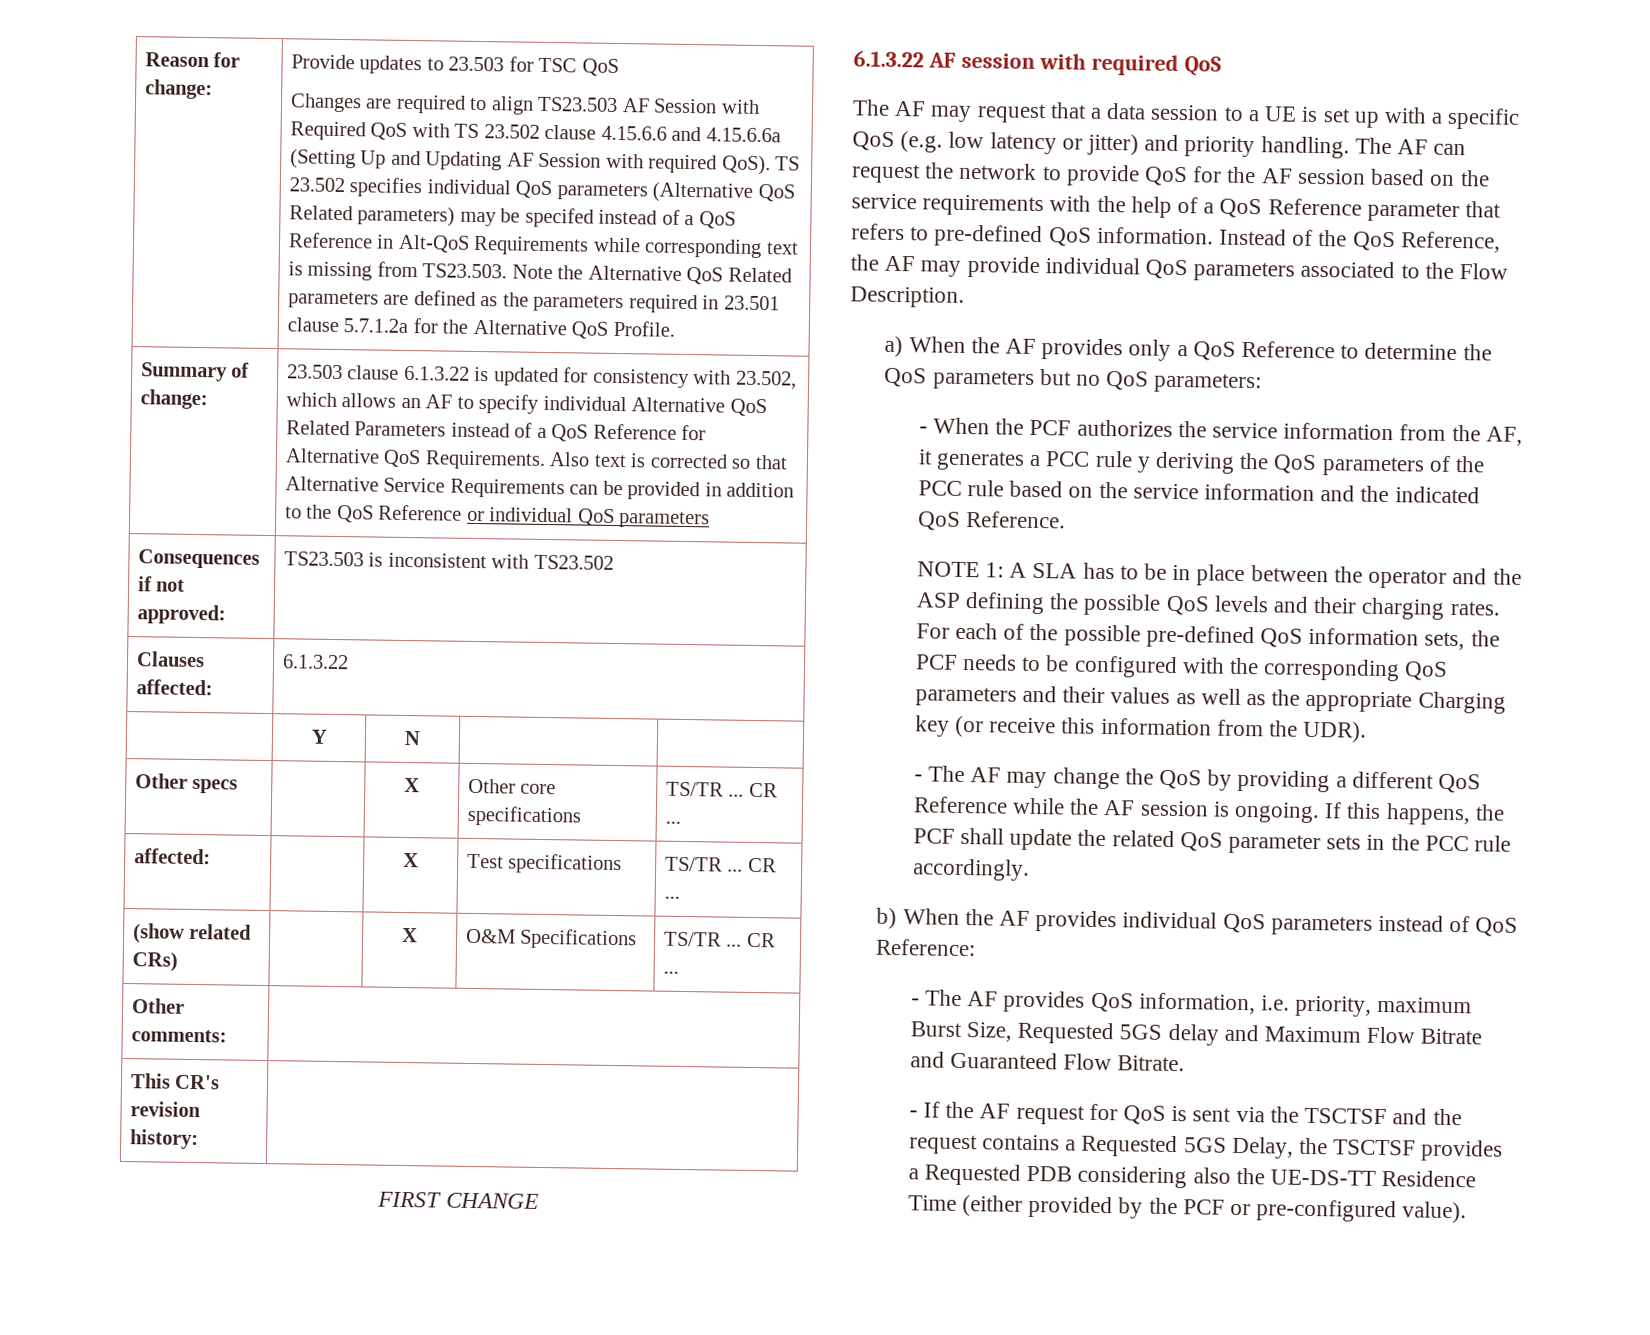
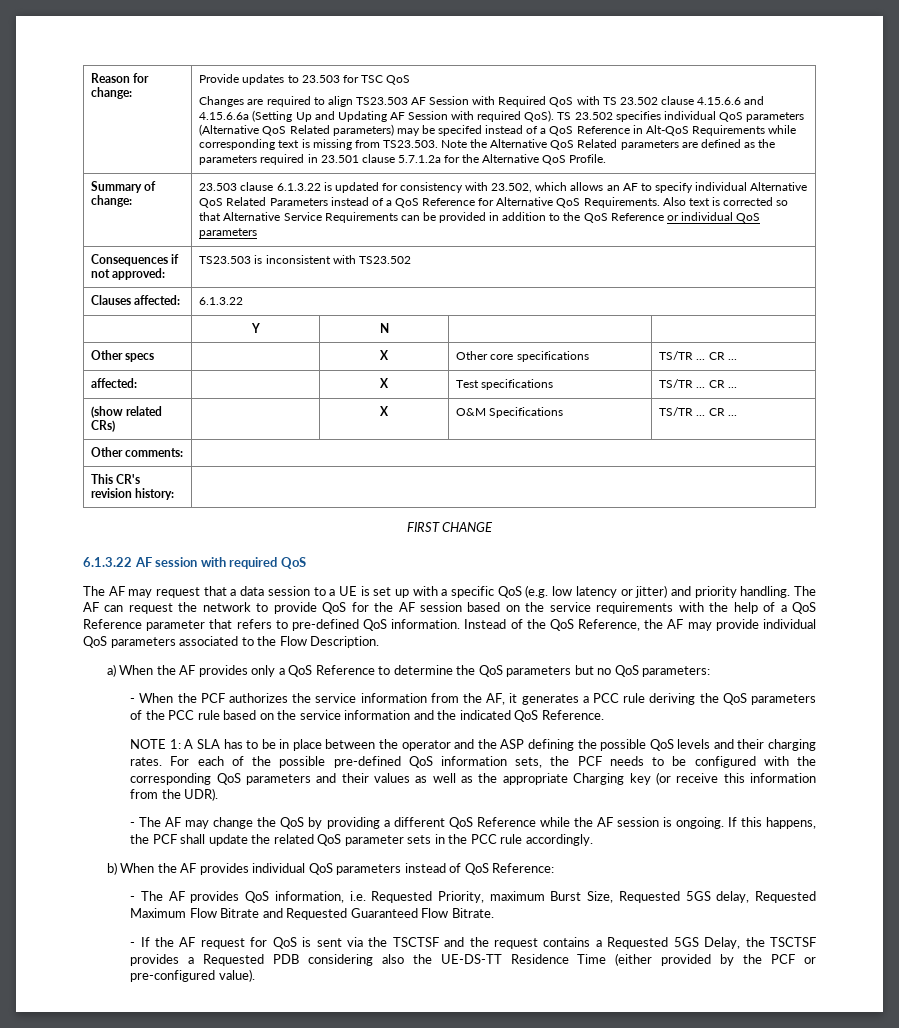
- - When the PCF authorizes the service information from the AF, it generates a PCC rule y deriving the QoS parameters of the PCC rule based on the service information and the indicated QoS Reference.
+ - When the PCF authorizes the service information from the AF, it generates a PCC rule deriving the QoS parameters of the PCC rule based on the service information and the indicated QoS Reference.
- - The AF provides QoS information, i.e. priority, maximum Burst Size, Requested 5GS delay and Maximum Flow Bitrate and Guaranteed Flow Bitrate.
+ - The AF provides QoS information, i.e. Requested Priority, maximum Burst Size, Requested 5GS delay, Requested Maximum Flow Bitrate and Requested Guaranteed Flow Bitrate.

